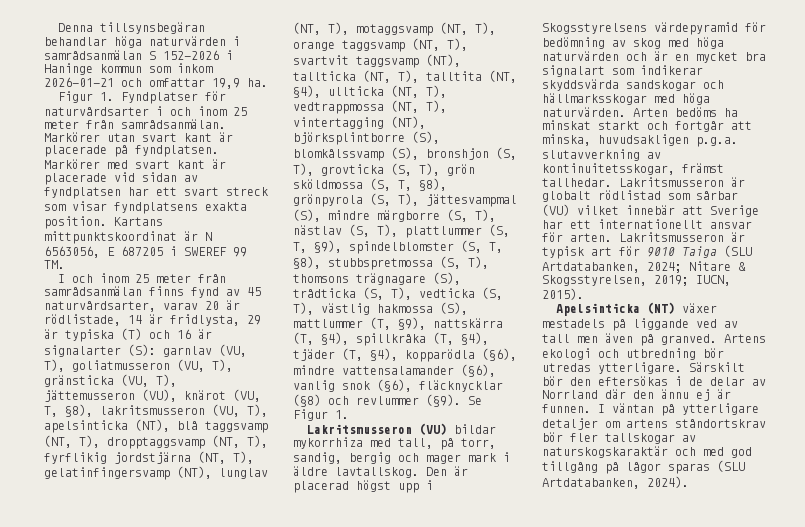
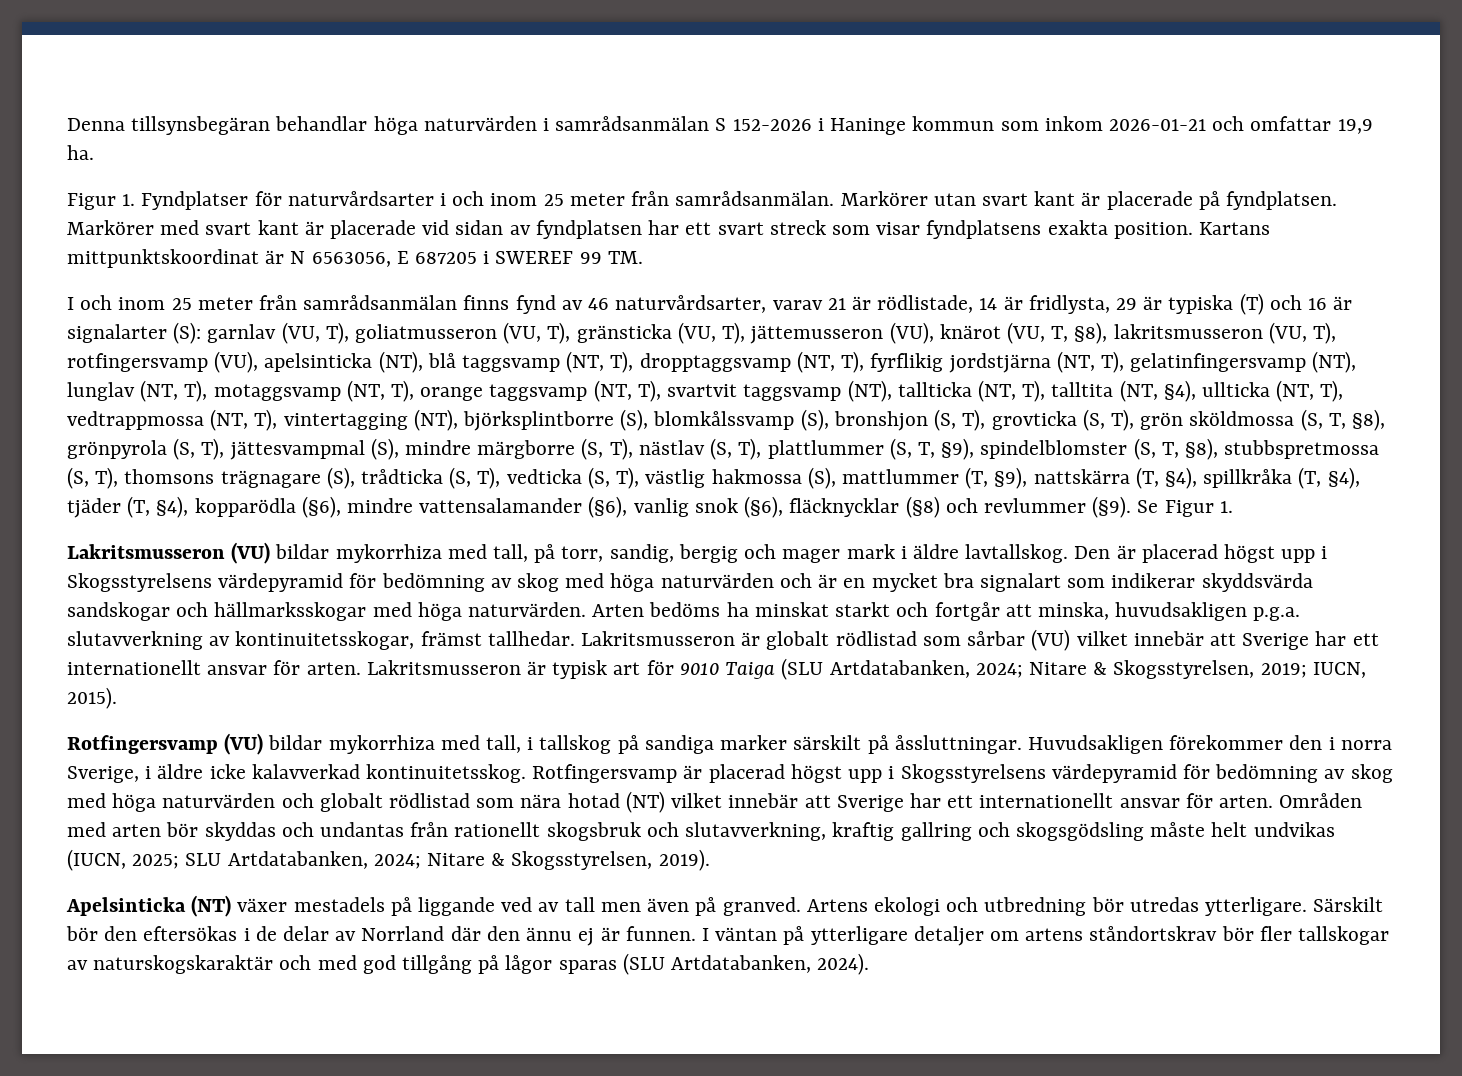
- I och inom 25 meter från samrådsanmälan finns fynd av 45 naturvårdsarter, varav 20 är rödlistade, 14 är fridlysta, 29 är typiska (T) och 16 är signalarter (S):
+ I och inom 25 meter från samrådsanmälan finns fynd av 46 naturvårdsarter, varav 21 är rödlistade, 14 är fridlysta, 29 är typiska (T) och 16 är signalarter (S):
- garnlav (VU, T), goliatmusseron (VU, T), gränsticka (VU, T), jättemusseron (VU), knärot (VU, T, §8), lakritsmusseron (VU, T), apelsinticka (NT), blå taggsvamp (NT, T), dropptaggsvamp (NT, T), fyrflikig jordstjärna (NT, T), gelatinfingersvamp (NT), lunglav (NT, T), motaggsvamp (NT, T), orange taggsvamp (NT, T), svartvit taggsvamp (NT), tallticka (NT, T), talltita (NT, §4), ullticka (NT, T), vedtrappmossa (NT, T), vintertagging (NT), björksplintborre (S), blomkålssvamp (S), bronshjon (S, T), grovticka (S, T), grön sköldmossa (S, T, §8), grönpyrola (S, T), jättesvampmal (S), mindre märgborre (S, T), nästlav (S, T), plattlummer (S, T, §9), spindelblomster (S, T, §8), stubbspretmossa (S, T), thomsons trägnagare (S), trådticka (S, T), vedticka (S, T), västlig hakmossa (S), mattlummer (T, §9), nattskärra (T, §4), spillkråka (T, §4), tjäder (T, §4), kopparödla (§6), mindre vattensalamander (§6), vanlig snok (§6), fläcknycklar (§8) och revlummer (§9).
+ garnlav (VU, T), goliatmusseron (VU, T), gränsticka (VU, T), jättemusseron (VU), knärot (VU, T, §8), lakritsmusseron (VU, T), rotfingersvamp (VU), apelsinticka (NT), blå taggsvamp (NT, T), dropptaggsvamp (NT, T), fyrflikig jordstjärna (NT, T), gelatinfingersvamp (NT), lunglav (NT, T), motaggsvamp (NT, T), orange taggsvamp (NT, T), svartvit taggsvamp (NT), tallticka (NT, T), talltita (NT, §4), ullticka (NT, T), vedtrappmossa (NT, T), vintertagging (NT), björksplintborre (S), blomkålssvamp (S), bronshjon (S, T), grovticka (S, T), grön sköldmossa (S, T, §8), grönpyrola (S, T), jättesvampmal (S), mindre märgborre (S, T), nästlav (S, T), plattlummer (S, T, §9), spindelblomster (S, T, §8), stubbspretmossa (S, T), thomsons trägnagare (S), trådticka (S, T), vedticka (S, T), västlig hakmossa (S), mattlummer (T, §9), nattskärra (T, §4), spillkråka (T, §4), tjäder (T, §4), kopparödla (§6), mindre vattensalamander (§6), vanlig snok (§6), fläcknycklar (§8) och revlummer (§9).
+ Rotfingersvamp (VU) bildar mykorrhiza med tall, i tallskog på sandiga marker särskilt på åssluttningar. Huvudsakligen förekommer den i norra Sverige, i äldre icke kalavverkad kontinuitetsskog. Rotfingersvamp är placerad högst upp i Skogsstyrelsens värdepyramid för bedömning av skog med höga naturvärden och globalt rödlistad som nära hotad (NT) vilket innebär att Sverige har ett internationellt ansvar för arten. Områden med arten bör skyddas och undantas från rationellt skogsbruk och slutavverkning, kraftig gallring och skogsgödsling måste helt undvikas (IUCN, 2025; SLU Artdatabanken, 2024; Nitare & Skogsstyrelsen, 2019).

